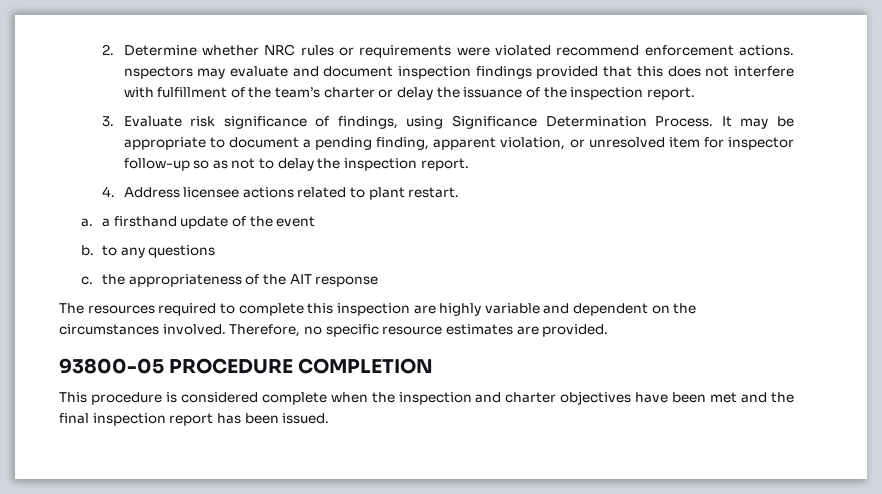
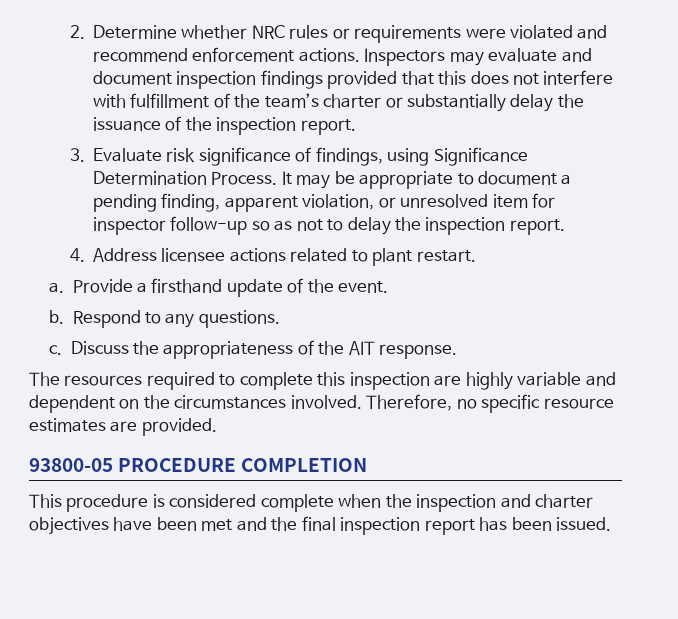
- 2. Determine whether NRC rules or requirements were violated recommend enforcement actions. nspectors may evaluate and document inspection findings provided that this does not interfere with fulfillment of the team’s charter or delay the issuance of the inspection report.
+ 2. Determine whether NRC rules or requirements were violated and recommend enforcement actions. Inspectors may evaluate and document inspection findings provided that this does not interfere with fulfillment of the team’s charter or substantially delay the issuance of the inspection report.
- a. a firsthand update of the event
+ a. Provide a firsthand update of the event.
- b. to any questions
+ b. Respond to any questions.
- c. the appropriateness of the AIT response
+ c. Discuss the appropriateness of the AIT response.

